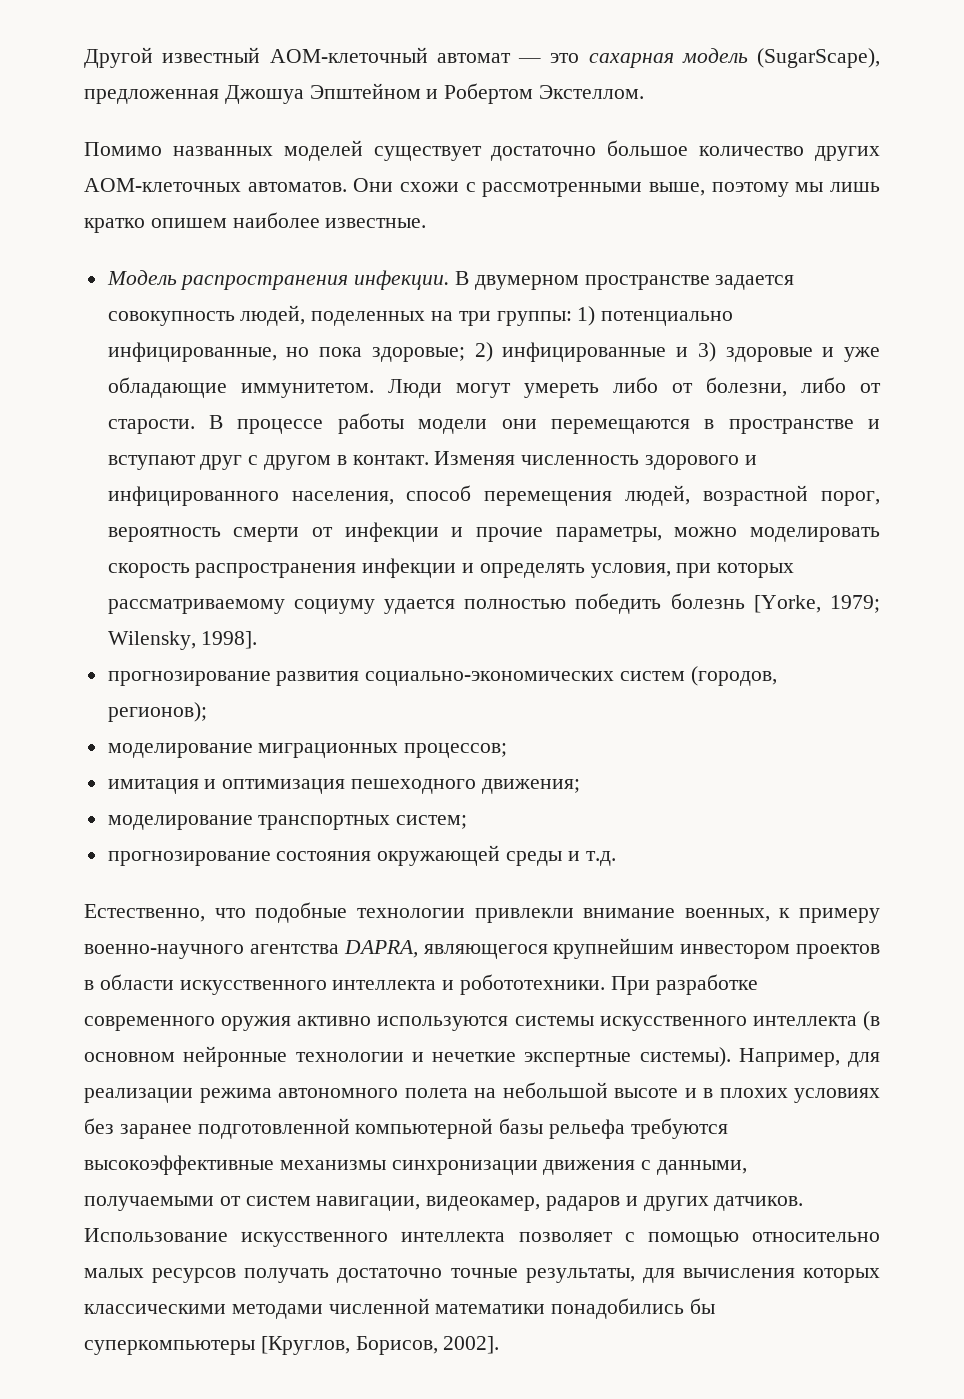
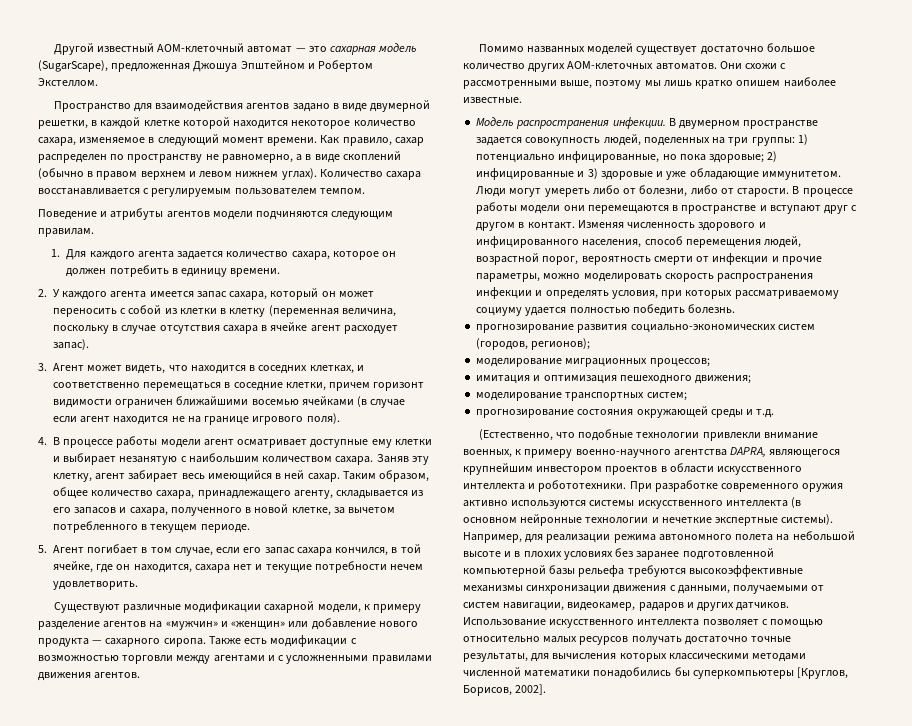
+ Пространство для взаимодействия агентов задано в виде двумерной решетки, в каждой клетке которой находится некоторое количество сахара, изменяемое в следующий момент времени. Как правило, сахар распределен по пространству не равномерно, а в виде скоплений (обычно в правом верхнем и левом нижнем углах). Количество сахара восстанавливается с регулируемым пользователем темпом.
+ Поведение и атрибуты агентов модели подчиняются следующим правилам.
+ 1. Для каждого агента задается количество сахара, которое он должен потребить в единицу времени.
+ 2. У каждого агента имеется запас сахара, который он может переносить с собой из клетки в клетку (переменная величина, поскольку в случае отсутствия сахара в ячейке агент расходует запас).
+ 3. Агент может видеть, что находится в соседних клетках, и соответственно перемещаться в соседние клетки, причем горизонт видимости ограничен ближайшими восемью ячейками (в случае если агент находится не на границе игрового поля).
+ 4. В процессе работы модели агент осматривает доступные ему клетки и выбирает незанятую с наибольшим количеством сахара. Заняв эту клетку, агент забирает весь имеющийся в ней сахар. Таким образом, общее количество сахара, принадлежащего агенту, складывается из его запасов и сахара, полученного в новой клетке, за вычетом потребленного в текущем периоде.
+ 5. Агент погибает в том случае, если его запас сахара кончился, в той ячейке, где он находится, сахара нет и текущие потребности нечем удовлетворить.
+ Существуют различные модификации сахарной модели, к примеру разделение агентов на «мужчин» и «женщин» или добавление нового продукта — сахарного сиропа. Также есть модификации с возможностью торговли между агентами и с усложненными правилами движения агентов.
- Изменяя численность здорового и инфицированного населения, способ перемещения людей, возрастной порог, вероятность смерти от инфекции и прочие параметры, можно моделировать скорость распространения инфекции и определять условия, при которых рассматриваемому социуму удается полностью победить болезнь [Yorke, 1979; Wilensky, 1998].
+ Изменяя численность здорового и инфицированного населения, способ перемещения людей, возрастной порог, вероятность смерти от инфекции и прочие параметры, можно моделировать скорость распространения инфекции и определять условия, при которых рассматриваемому социуму удается полностью победить болезнь.
- Естественно, что подобные технологии привлекли внимание военных, к примеру военно-научного агентства DAPRA, являющегося крупнейшим инвестором проектов в области искусственного интеллекта и робототехники.
+ (Естественно, что подобные технологии привлекли внимание военных, к примеру военно-научного агентства DAPRA, являющегося крупнейшим инвестором проектов в области искусственного интеллекта и робототехники.

